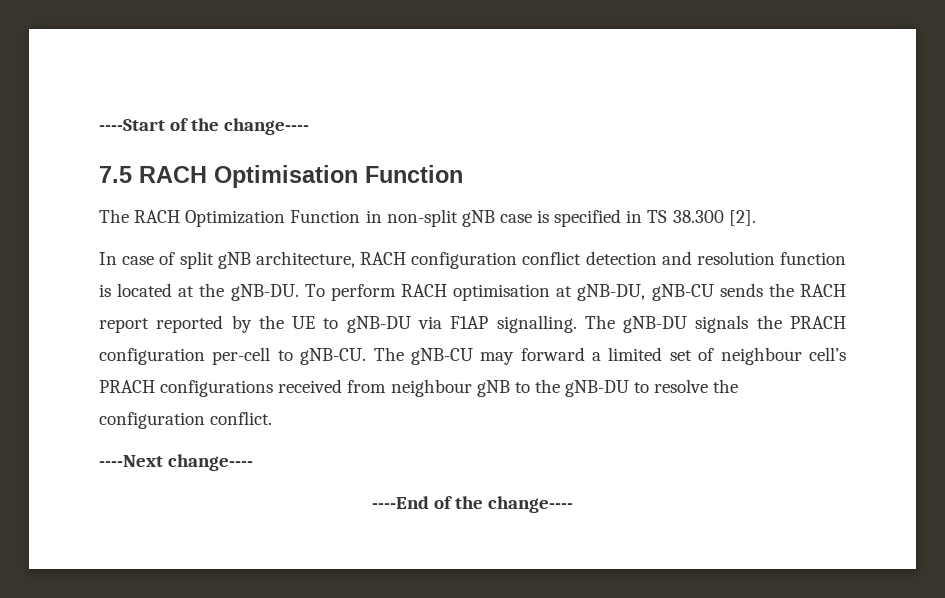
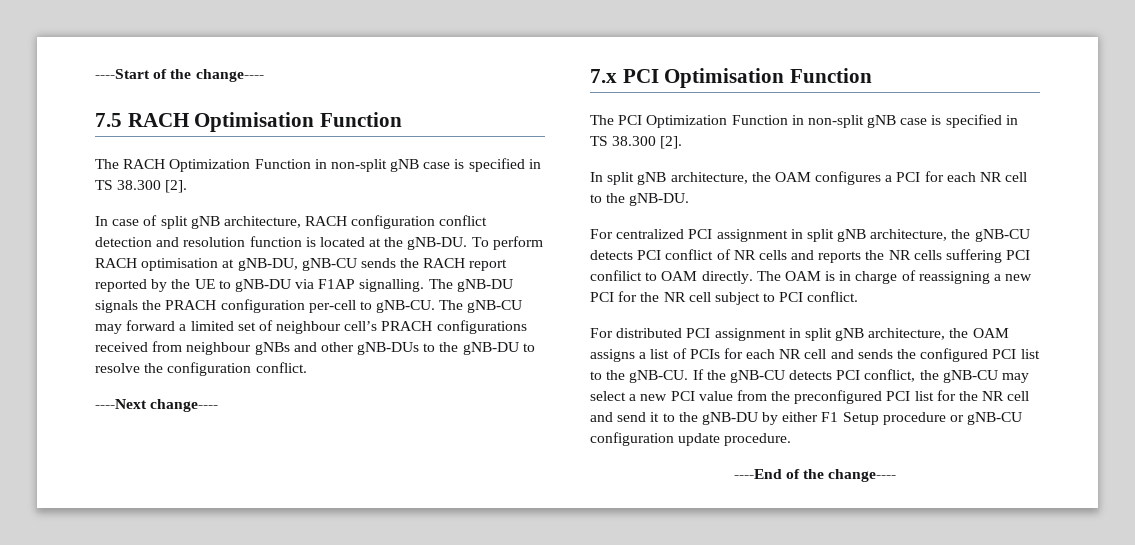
- The gNB-CU may forward a limited set of neighbour cell’s PRACH configurations received from neighbour gNB to the gNB-DU to resolve the configuration conflict.
+ The gNB-CU may forward a limited set of neighbour cell’s PRACH configurations received from neighbour gNBs and other gNB-DUs to the gNB-DU to resolve the configuration conflict.
+ 7.x PCI Optimisation Function
+ The PCI Optimization Function in non-split gNB case is specified in TS 38.300 [2].
+ In split gNB architecture, the OAM configures a PCI for each NR cell to the gNB-DU.
+ For centralized PCI assignment in split gNB architecture, the gNB-CU detects PCI conflict of NR cells and reports the NR cells suffering PCI confilict to OAM directly. The OAM is in charge of reassigning a new PCI for the NR cell subject to PCI conflict.
+ For distributed PCI assignment in split gNB architecture, the OAM assigns a list of PCIs for each NR cell and sends the configured PCI list to the gNB-CU. If the gNB-CU detects PCI conflict, the gNB-CU may select a new PCI value from the preconfigured PCI list for the NR cell and send it to the gNB-DU by either F1 Setup procedure or gNB-CU configuration update procedure.

